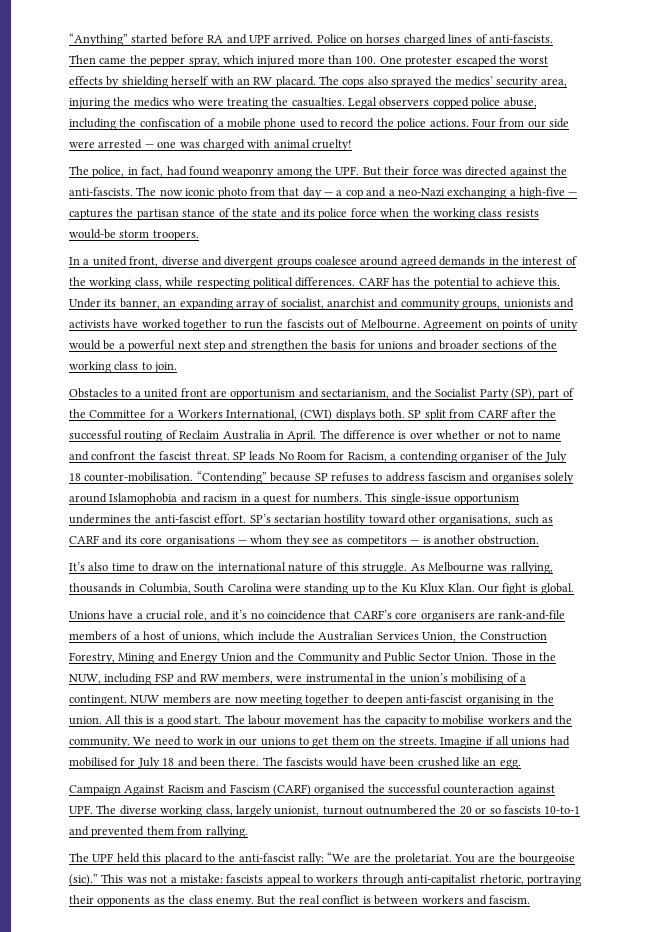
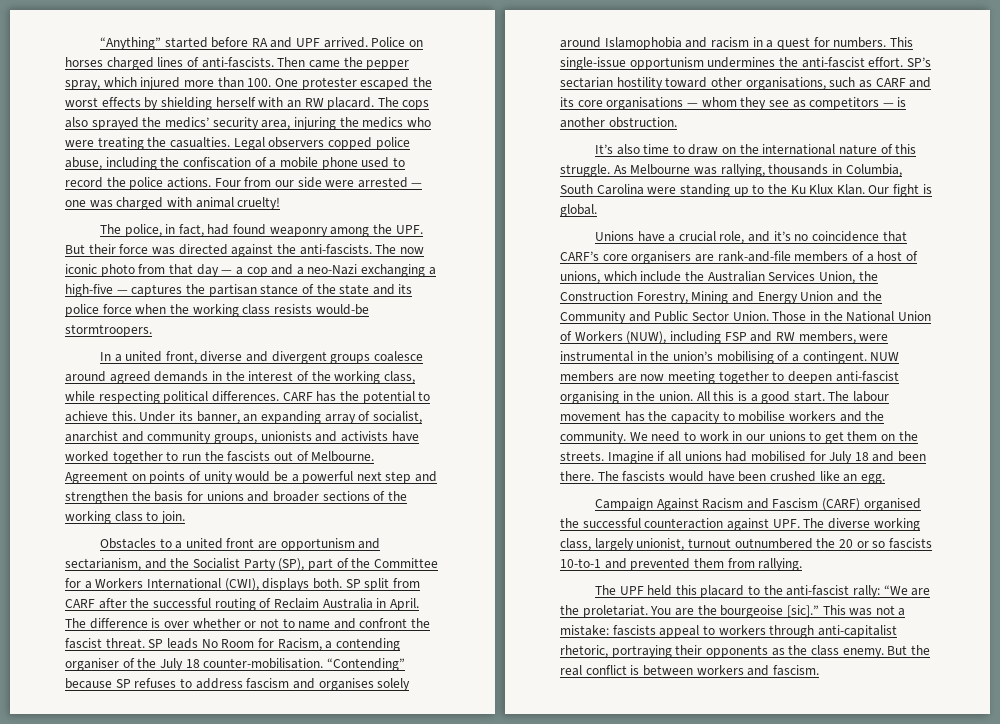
- The now iconic photo from that day — a cop and a neo-Nazi exchanging a high-five — captures the partisan stance of the state and its police force when the working class resists would-be storm troopers.
+ The now iconic photo from that day — a cop and a neo-Nazi exchanging a high-five — captures the partisan stance of the state and its police force when the working class resists would-be stormtroopers.
- Obstacles to a united front are opportunism and sectarianism, and the Socialist Party (SP), part of the Committee for a Workers International, (CWI) displays both.
+ Obstacles to a united front are opportunism and sectarianism, and the Socialist Party (SP), part of the Committee for a Workers International (CWI), displays both.
- Those in the NUW, including FSP and RW members, were instrumental in the union’s mobilising of a contingent.
+ Those in the National Union of Workers (NUW), including FSP and RW members, were instrumental in the union’s mobilising of a contingent.
- You are the bourgeoise (sic).”
+ You are the bourgeoise [sic].”

